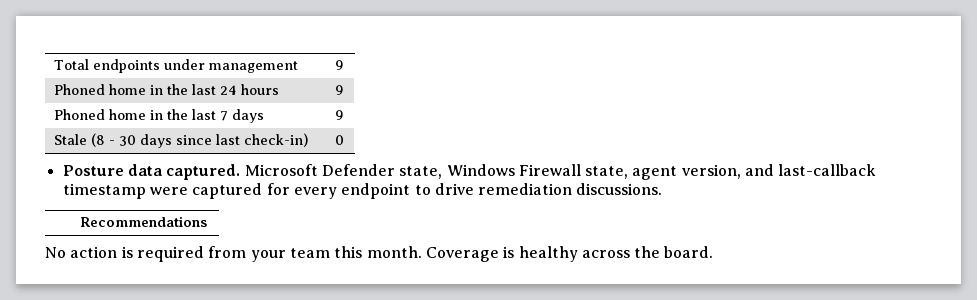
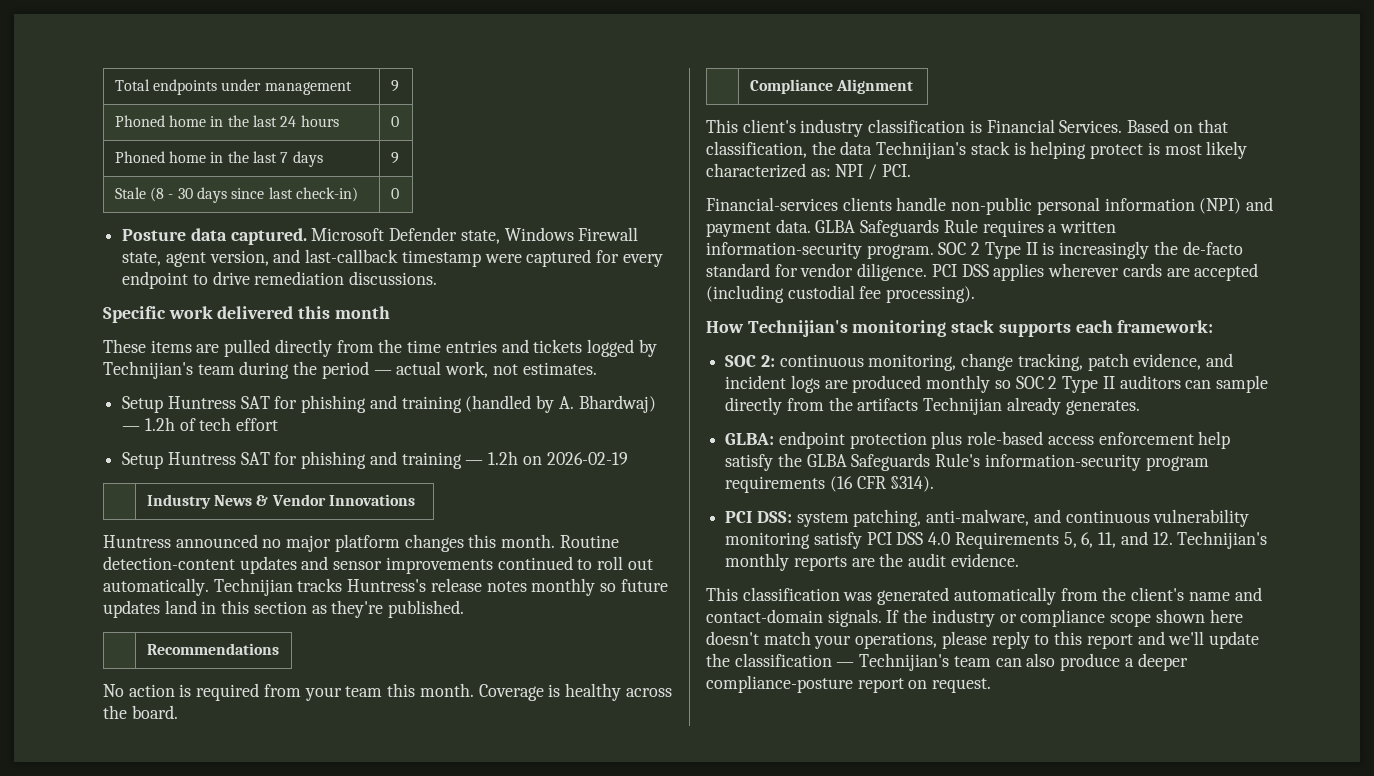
- Phoned home in the last 24 hours | 9
+ Phoned home in the last 24 hours | 0
+ Specific work delivered this month
+ These items are pulled directly from the time entries and tickets logged by Technijian's team during the period — actual work, not estimates.
+ Setup Huntress SAT for phishing and training (handled by A. Bhardwaj) — 1.2h of tech effort
+ Setup Huntress SAT for phishing and training — 1.2h on 2026-02-19
+ | Industry News & Vendor Innovations
+ Huntress announced no major platform changes this month. Routine detection-content updates and sensor improvements continued to roll out automatically. Technijian tracks Huntress's release notes monthly so future updates land in this section as they're published.
+ | Compliance Alignment
+ This client's industry classification is Financial Services. Based on that classification, the data Technijian's stack is helping protect is most likely characterized as: NPI / PCI.
+ Financial-services clients handle non-public personal information (NPI) and payment data. GLBA Safeguards Rule requires a written information-security program. SOC 2 Type II is increasingly the de-facto standard for vendor diligence. PCI DSS applies wherever cards are accepted (including custodial fee processing).
+ How Technijian's monitoring stack supports each framework:
+ SOC 2: continuous monitoring, change tracking, patch evidence, and incident logs are produced monthly so SOC 2 Type II auditors can sample directly from the artifacts Technijian already generates.
+ GLBA: endpoint protection plus role-based access enforcement help satisfy the GLBA Safeguards Rule's information-security program requirements (16 CFR §314).
+ PCI DSS: system patching, anti-malware, and continuous vulnerability monitoring satisfy PCI DSS 4.0 Requirements 5, 6, 11, and 12. Technijian's monthly reports are the audit evidence.
+ This classification was generated automatically from the client's name and contact-domain signals. If the industry or compliance scope shown here doesn't match your operations, please reply to this report and we'll update the classification — Technijian's team can also produce a deeper compliance-posture report on request.

